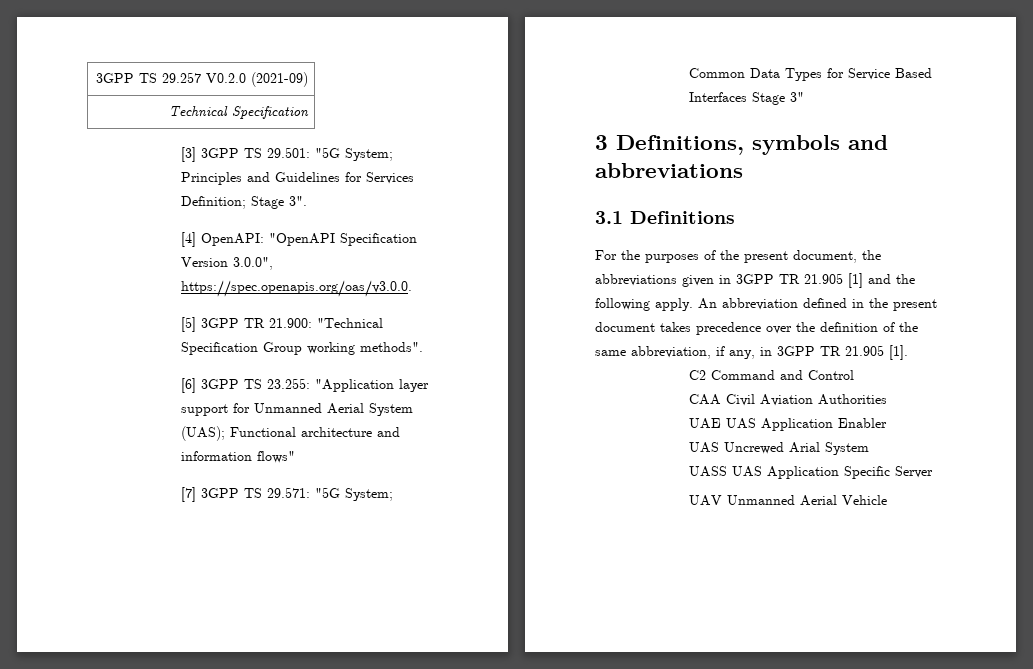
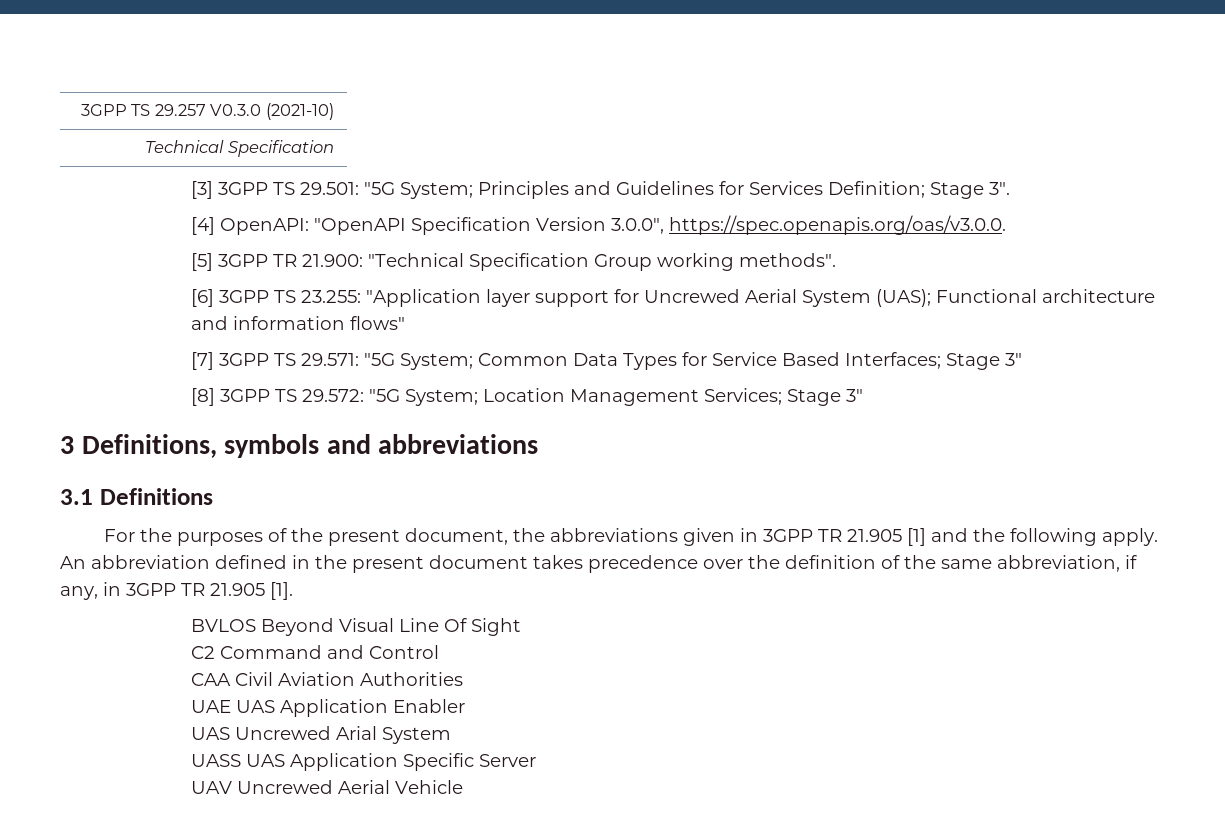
- 3GPP TS 29.257 V0.2.0 (2021-09)
+ 3GPP TS 29.257 V0.3.0 (2021-10)
- [6] 3GPP TS 23.255: "Application layer support for Unmanned Aerial System (UAS); Functional architecture and information flows"
+ [6] 3GPP TS 23.255: "Application layer support for Uncrewed Aerial System (UAS); Functional architecture and information flows"
- [7] 3GPP TS 29.571: "5G System; Common Data Types for Service Based Interfaces Stage 3"
+ [7] 3GPP TS 29.571: "5G System; Common Data Types for Service Based Interfaces; Stage 3"
+ [8] 3GPP TS 29.572: "5G System; Location Management Services; Stage 3"
+ BVLOS Beyond Visual Line Of Sight
- UAV Unmanned Aerial Vehicle
+ UAV Uncrewed Aerial Vehicle

